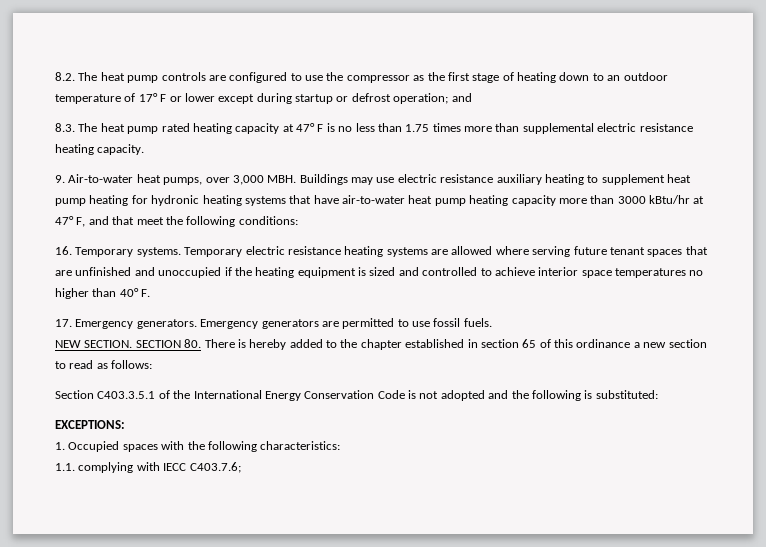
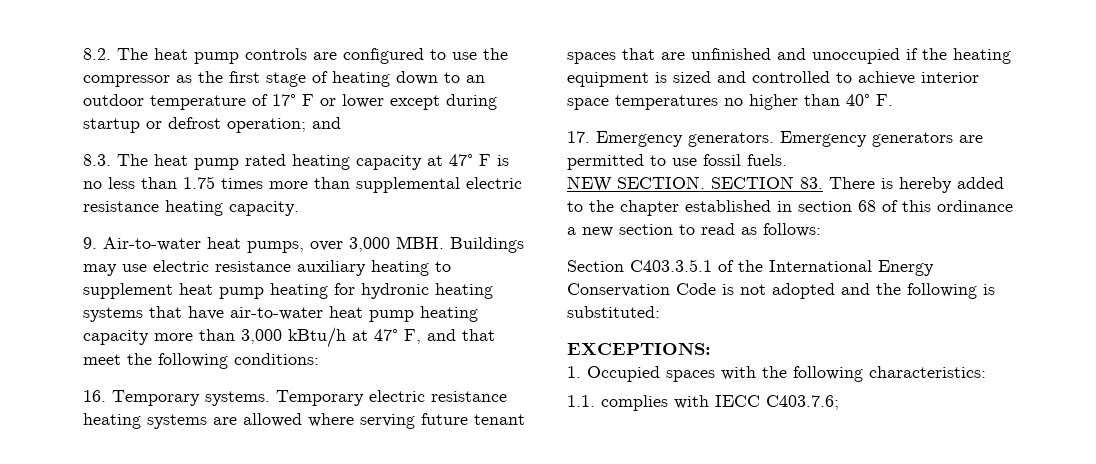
- 9. Air-to-water heat pumps, over 3,000 MBH. Buildings may use electric resistance auxiliary heating to supplement heat pump heating for hydronic heating systems that have air-to-water heat pump heating capacity more than 3000 kBtu/hr at 47° F, and that meet the following conditions:
+ 9. Air-to-water heat pumps, over 3,000 MBH. Buildings may use electric resistance auxiliary heating to supplement heat pump heating for hydronic heating systems that have air-to-water heat pump heating capacity more than 3,000 kBtu/h at 47° F, and that meet the following conditions:
- SECTION 80. There is hereby added to the chapter established in section 65 of this ordinance a new section to read as follows:
+ SECTION 83. There is hereby added to the chapter established in section 68 of this ordinance a new section to read as follows:
- 1.1. complying with IECC C403.7.6;
+ 1.1. complies with IECC C403.7.6;

